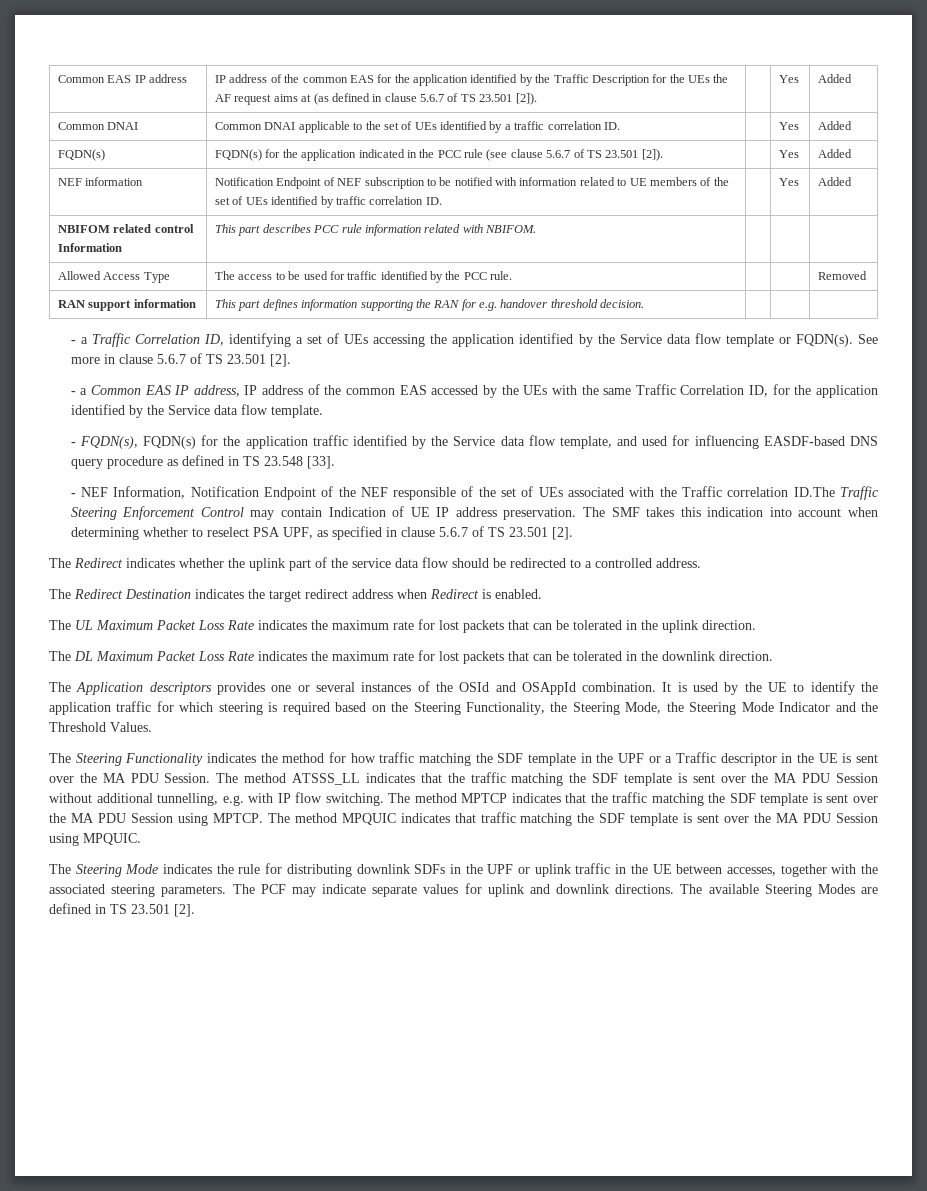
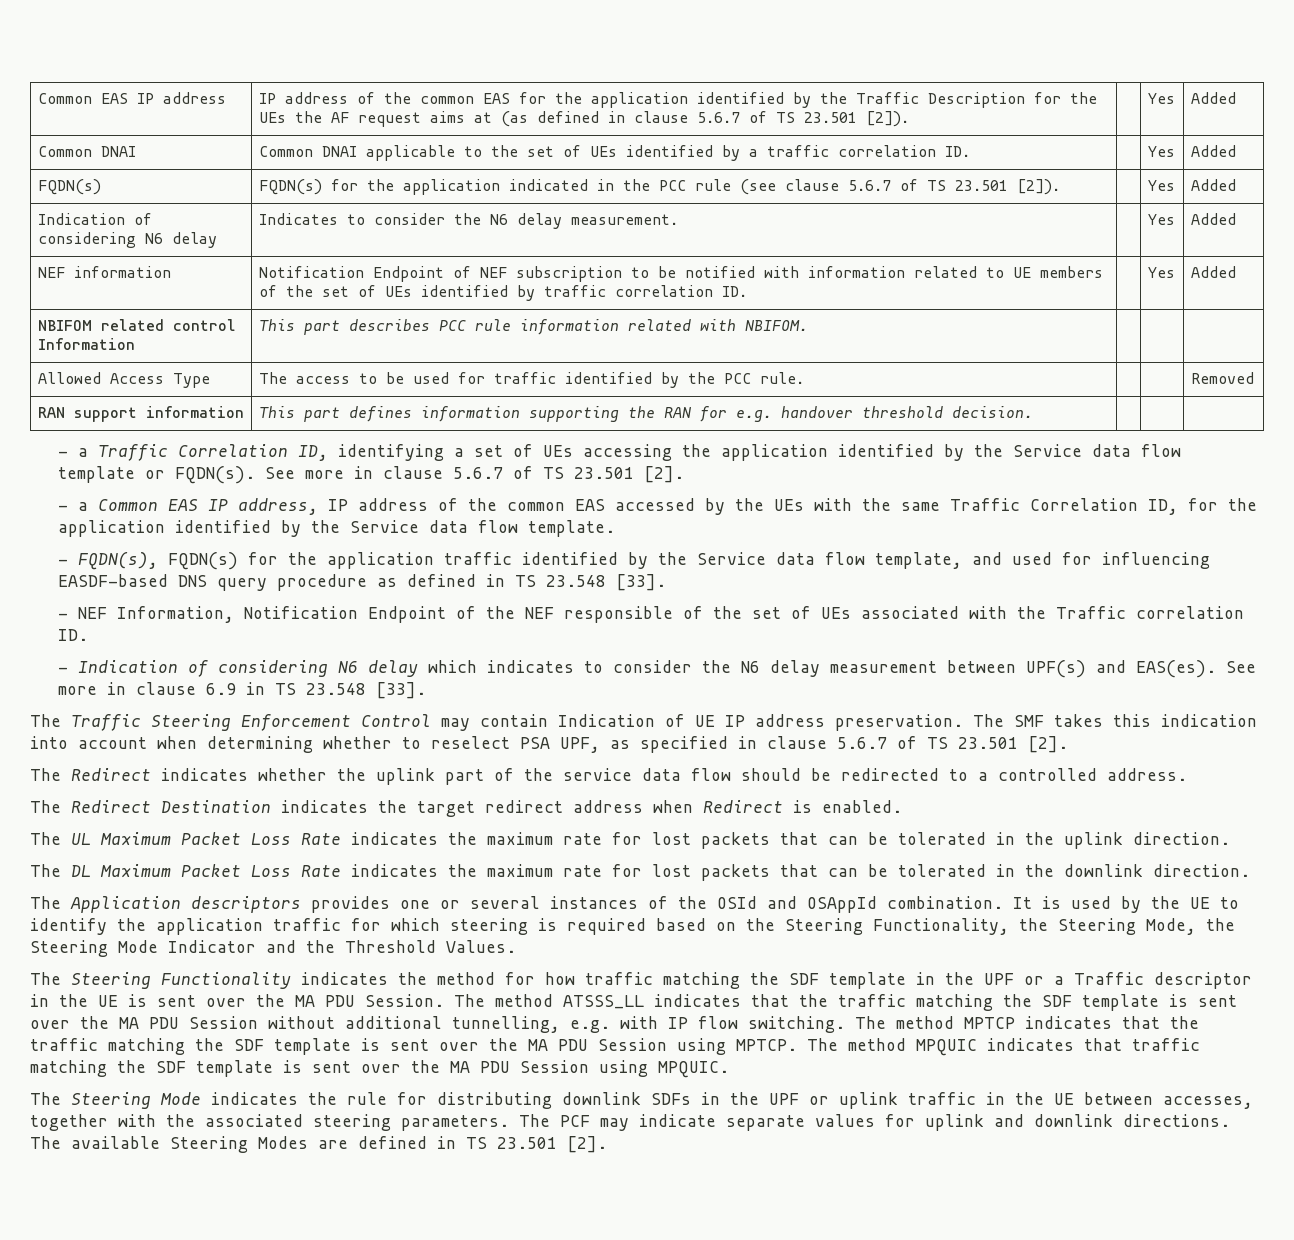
+ Indication of considering N6 delay | Indicates to consider the N6 delay measurement. | | Yes | Added
- - NEF Information, Notification Endpoint of the NEF responsible of the set of UEs associated with the Traffic correlation ID.The Traffic Steering Enforcement Control may contain Indication of UE IP address preservation.
+ - NEF Information, Notification Endpoint of the NEF responsible of the set of UEs associated with the Traffic correlation ID.
+ - Indication of considering N6 delay which indicates to consider the N6 delay measurement between UPF(s) and EAS(es). See more in clause 6.9 in TS 23.548 [33].
+ The Traffic Steering Enforcement Control may contain Indication of UE IP address preservation.

